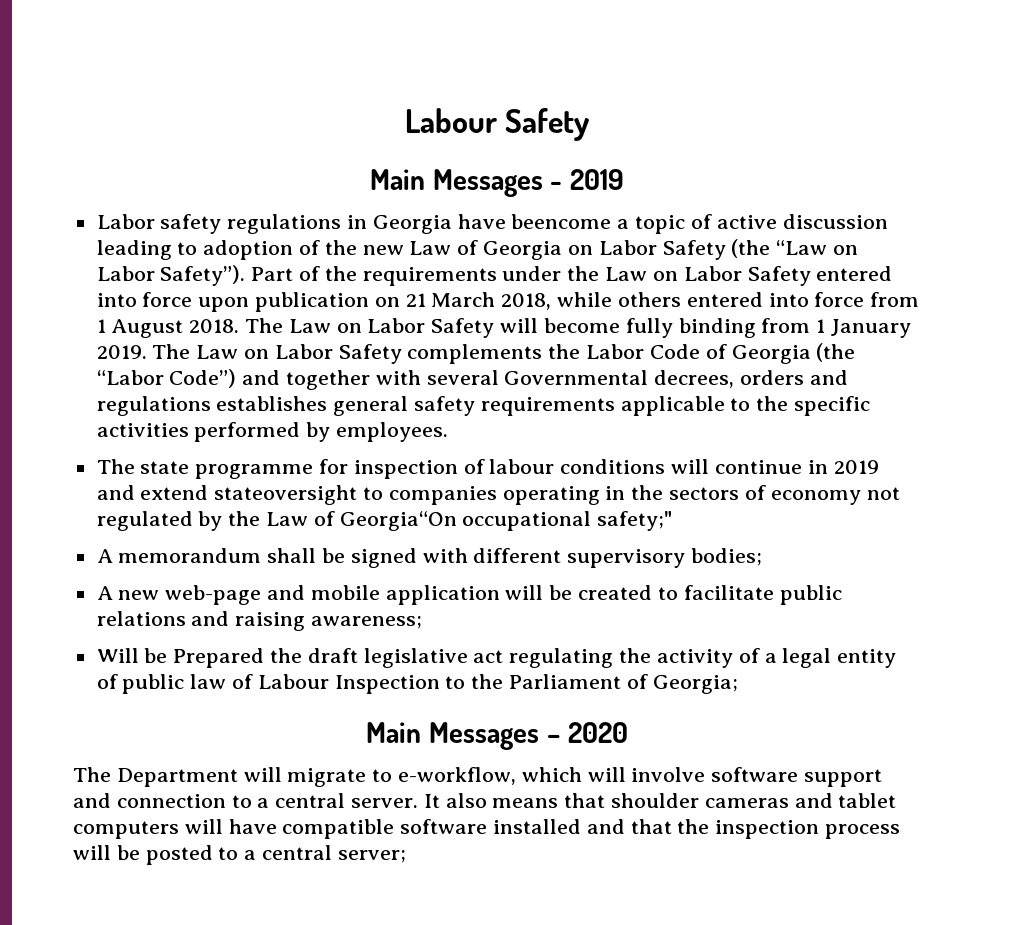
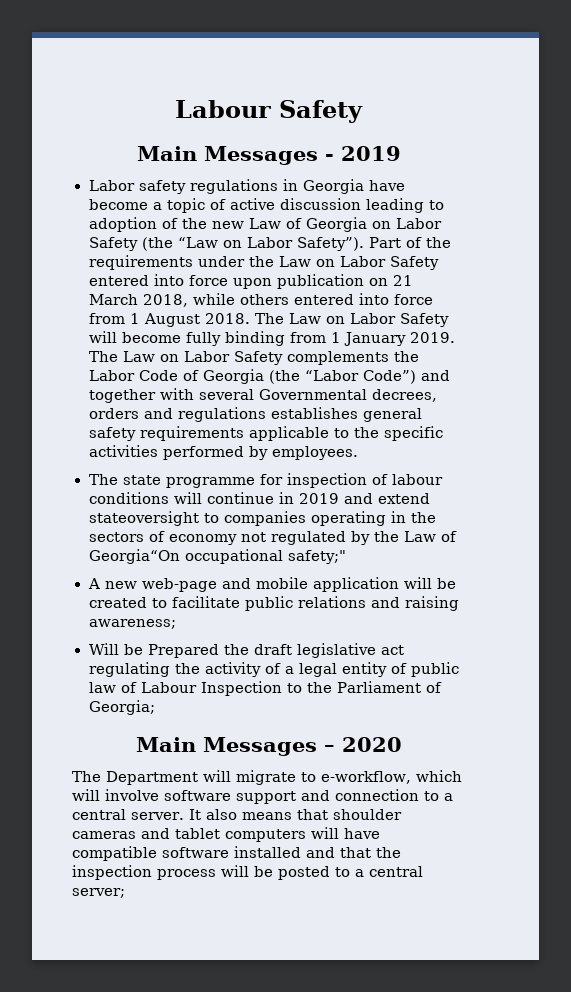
- Labor safety regulations in Georgia have beencome a topic of active discussion leading to adoption of the new Law of Georgia on Labor Safety (the “Law on Labor Safety”).
+ Labor safety regulations in Georgia have become a topic of active discussion leading to adoption of the new Law of Georgia on Labor Safety (the “Law on Labor Safety”).
- A memorandum shall be signed with different supervisory bodies;

